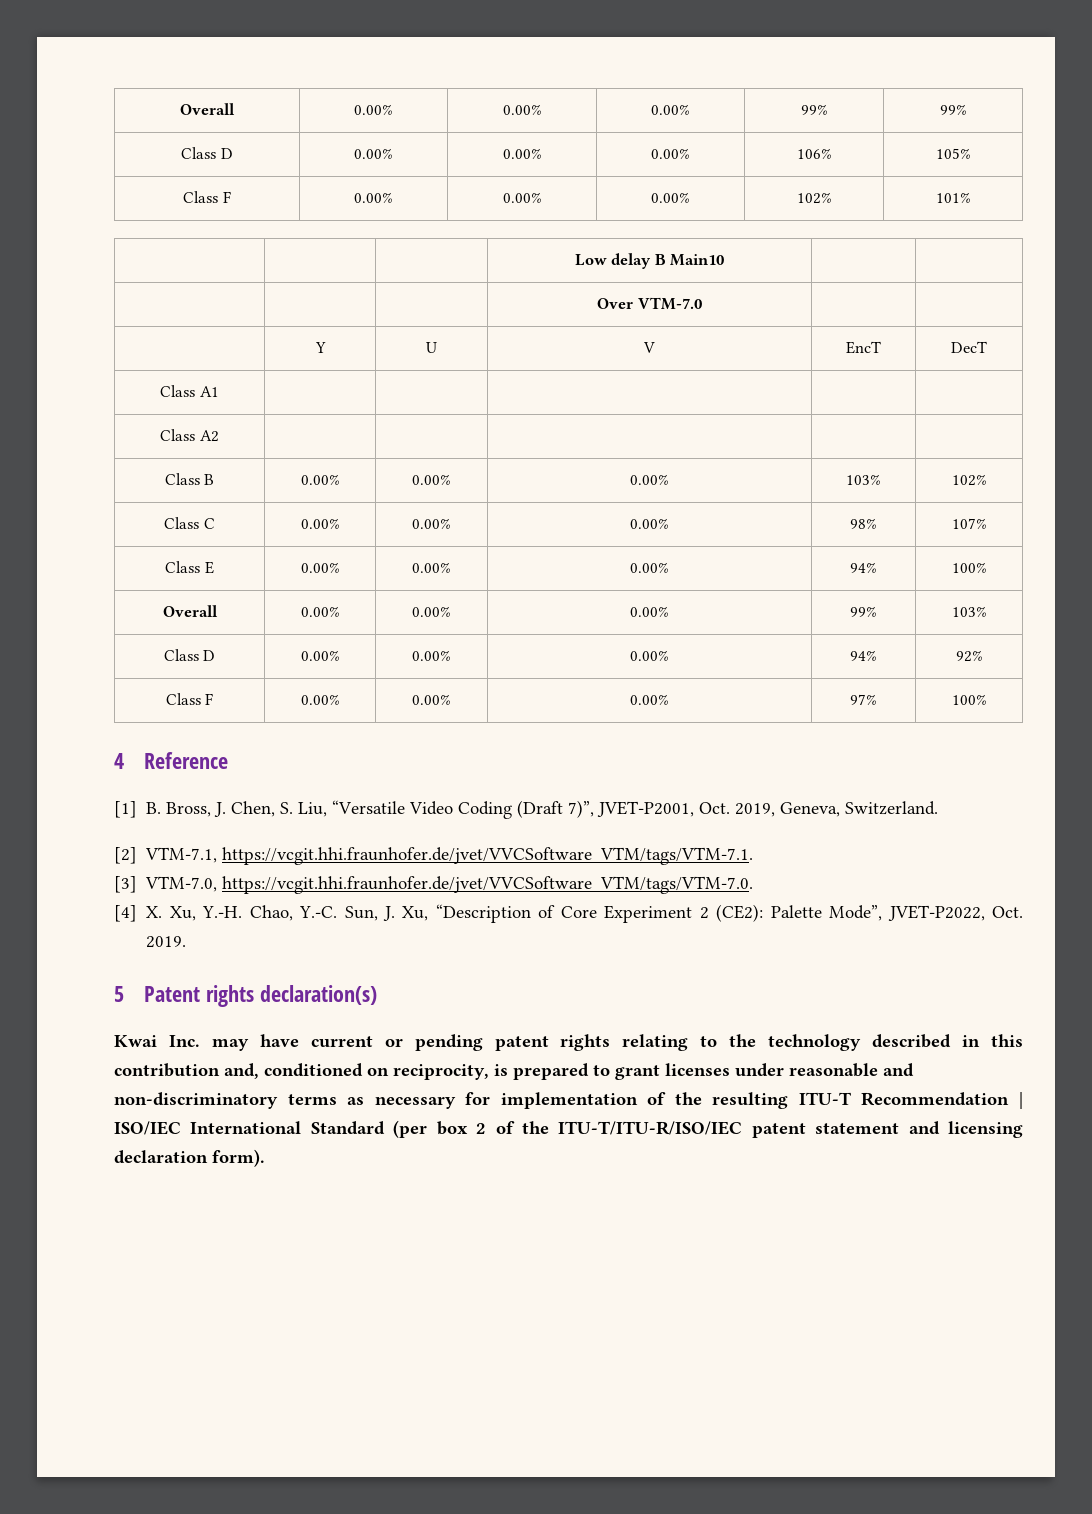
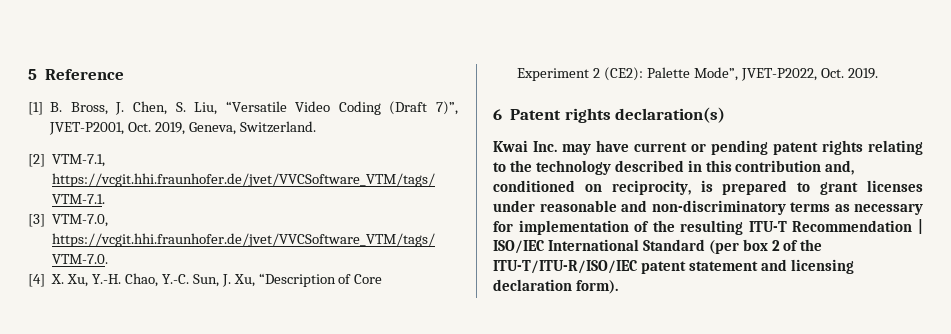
- Overall | 0.00% | 0.00% | 0.00% | 99% | 99%
- Class D | 0.00% | 0.00% | 0.00% | 106% | 105%
- Class F | 0.00% | 0.00% | 0.00% | 102% | 101%
- | | | Low delay B Main10 | |
- | | | Over VTM-7.0 | |
- | Y | U | V | EncT | DecT
- Class A1 | | | | |
- Class A2 | | | | |
- Class B | 0.00% | 0.00% | 0.00% | 103% | 102%
- Class C | 0.00% | 0.00% | 0.00% | 98% | 107%
- Class E | 0.00% | 0.00% | 0.00% | 94% | 100%
- Overall | 0.00% | 0.00% | 0.00% | 99% | 103%
- Class D | 0.00% | 0.00% | 0.00% | 94% | 92%
- Class F | 0.00% | 0.00% | 0.00% | 97% | 100%
- 4 Reference
+ 5 Reference
- 5 Patent rights declaration(s)
+ 6 Patent rights declaration(s)

